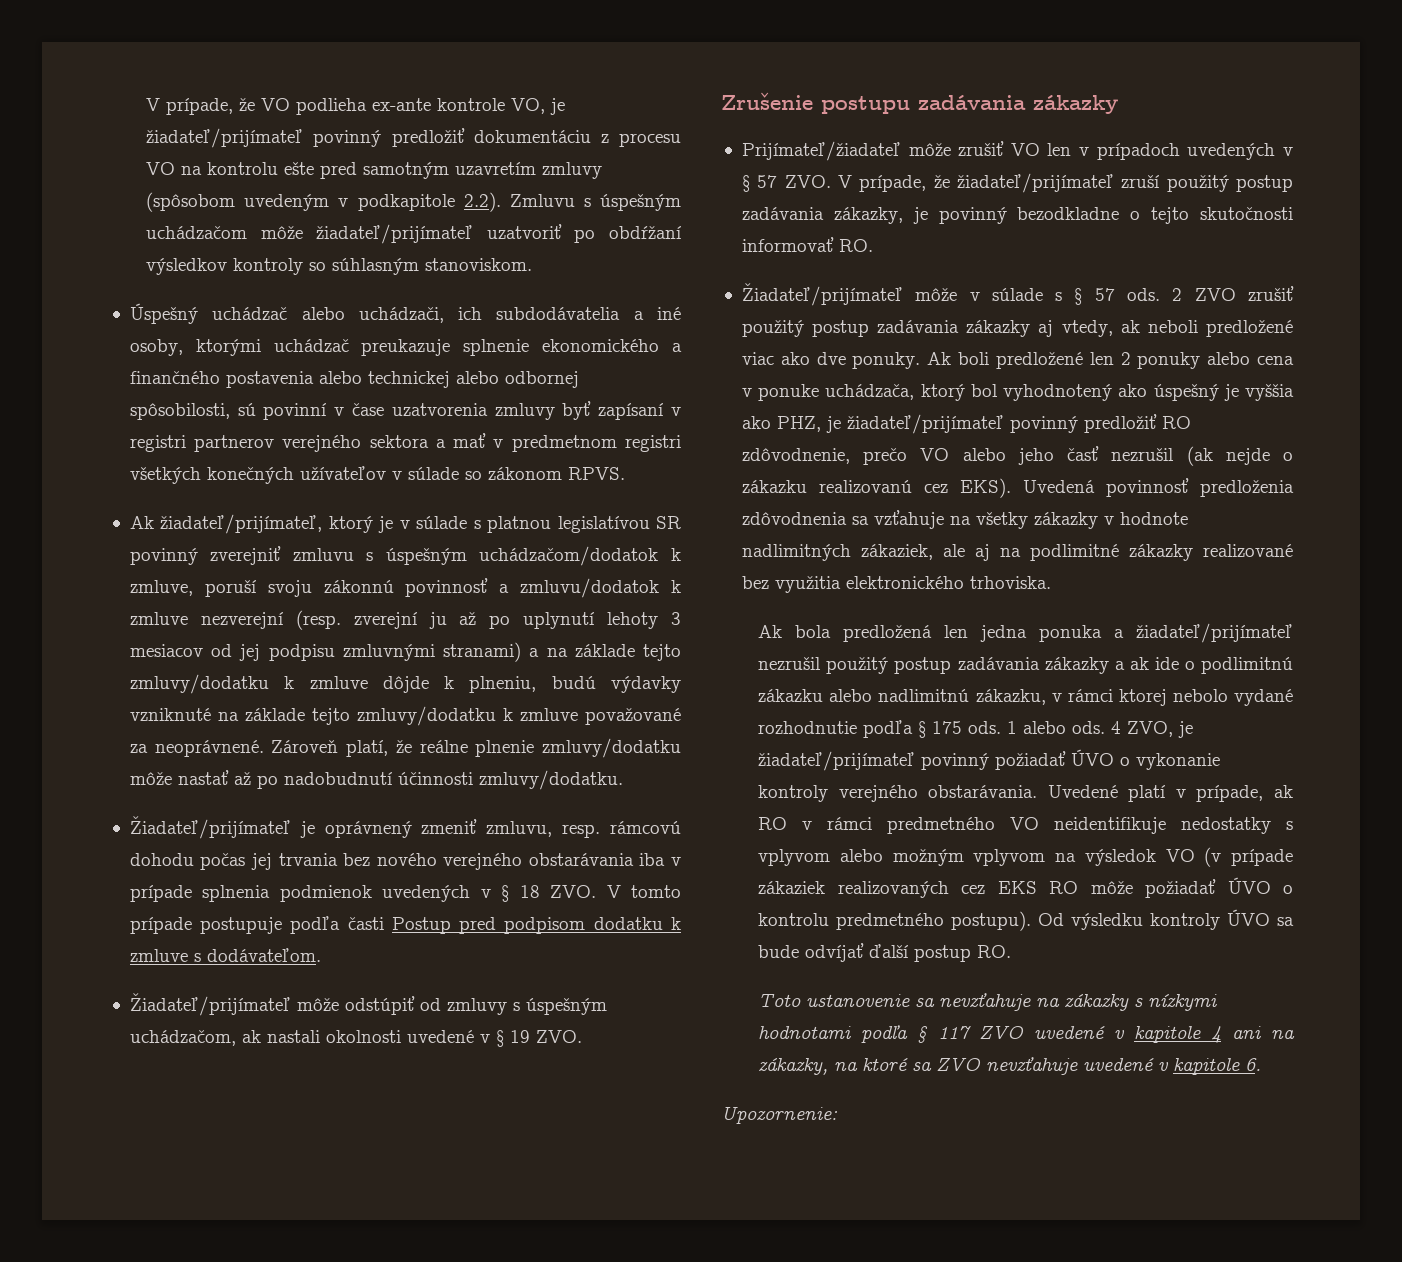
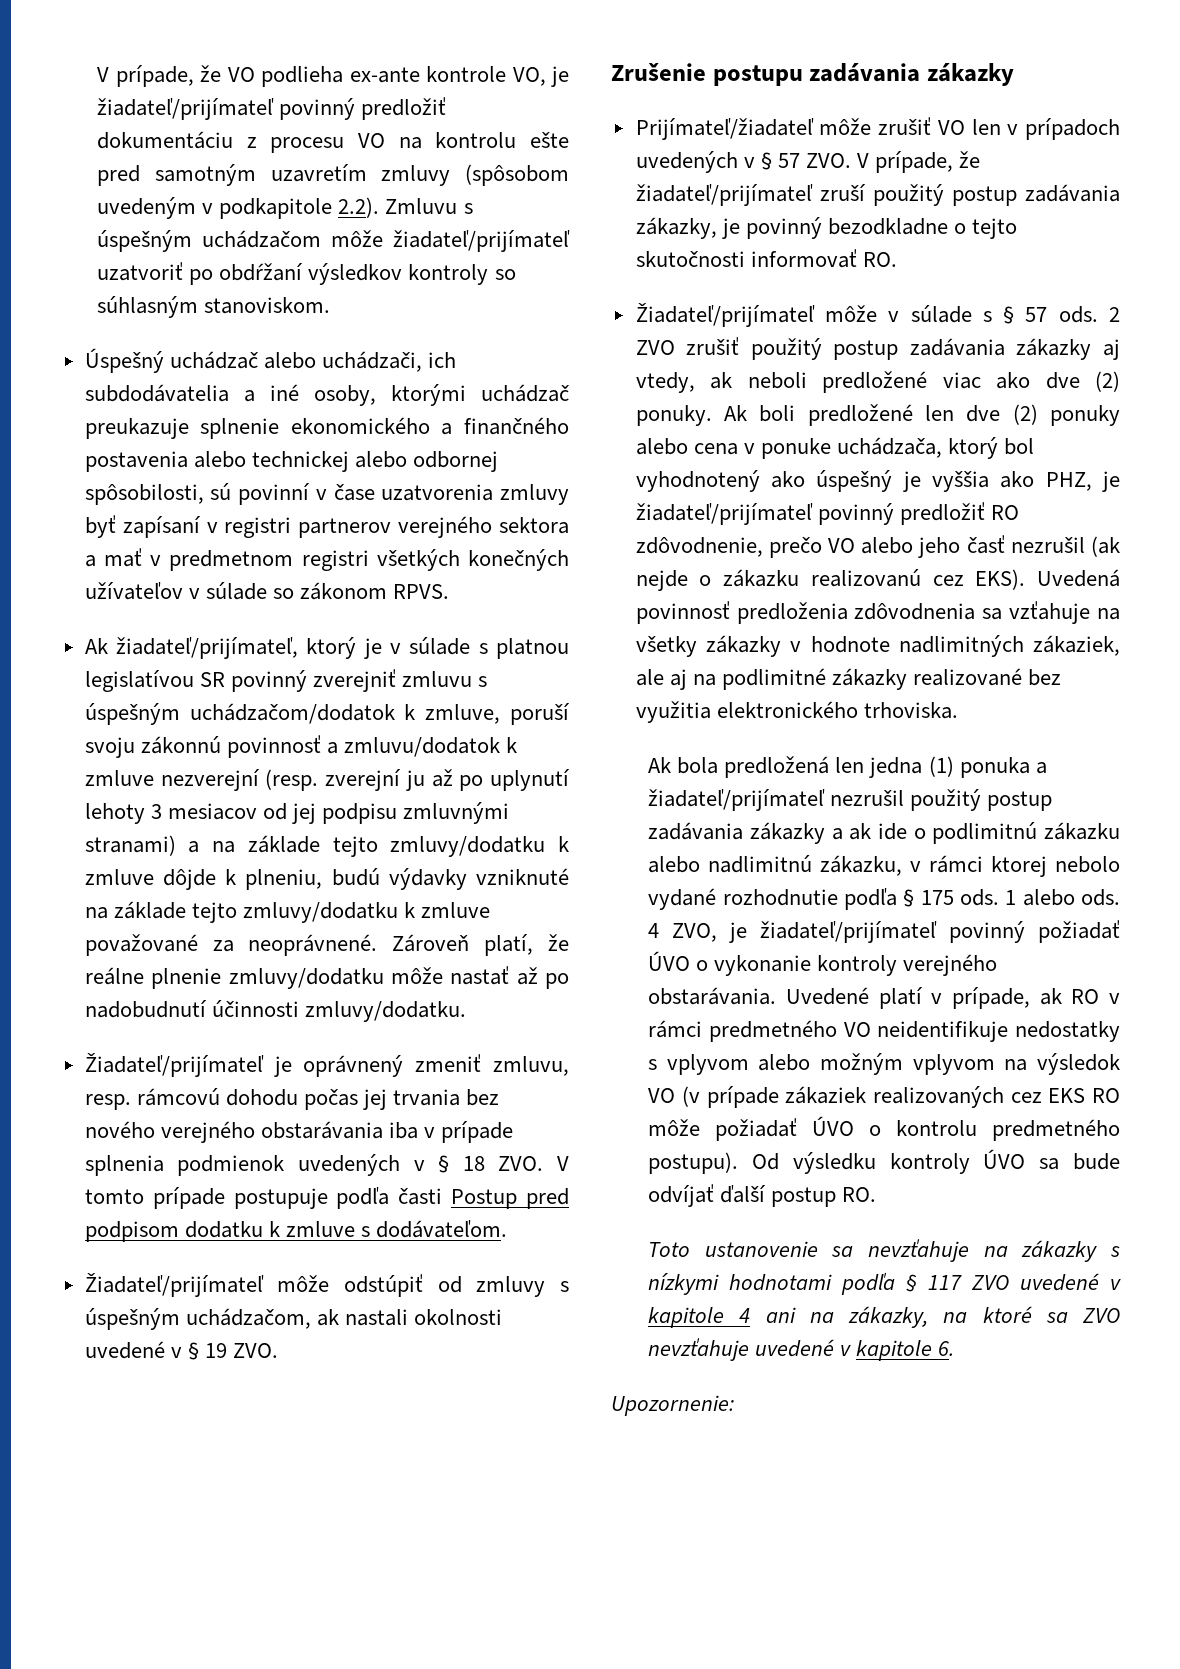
- 2 ZVO zrušiť použitý postup zadávania zákazky aj vtedy, ak neboli predložené viac ako dve ponuky.
+ 2 ZVO zrušiť použitý postup zadávania zákazky aj vtedy, ak neboli predložené viac ako dve (2) ponuky.
- Ak boli predložené len 2 ponuky alebo cena v ponuke uchádzača, ktorý bol vyhodnotený ako úspešný je vyššia ako PHZ, je žiadateľ/prijímateľ povinný predložiť RO zdôvodnenie, prečo VO alebo jeho časť nezrušil (ak nejde o zákazku realizovanú cez EKS).
+ Ak boli predložené len dve (2) ponuky alebo cena v ponuke uchádzača, ktorý bol vyhodnotený ako úspešný je vyššia ako PHZ, je žiadateľ/prijímateľ povinný predložiť RO zdôvodnenie, prečo VO alebo jeho časť nezrušil (ak nejde o zákazku realizovanú cez EKS).
- Ak bola predložená len jedna ponuka a žiadateľ/prijímateľ nezrušil použitý postup zadávania zákazky a ak ide o podlimitnú zákazku alebo nadlimitnú zákazku, v rámci ktorej nebolo vydané rozhodnutie podľa § 175 ods.
+ Ak bola predložená len jedna (1) ponuka a žiadateľ/prijímateľ nezrušil použitý postup zadávania zákazky a ak ide o podlimitnú zákazku alebo nadlimitnú zákazku, v rámci ktorej nebolo vydané rozhodnutie podľa § 175 ods.

